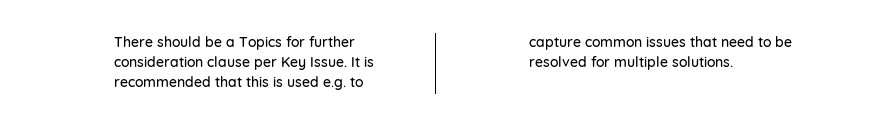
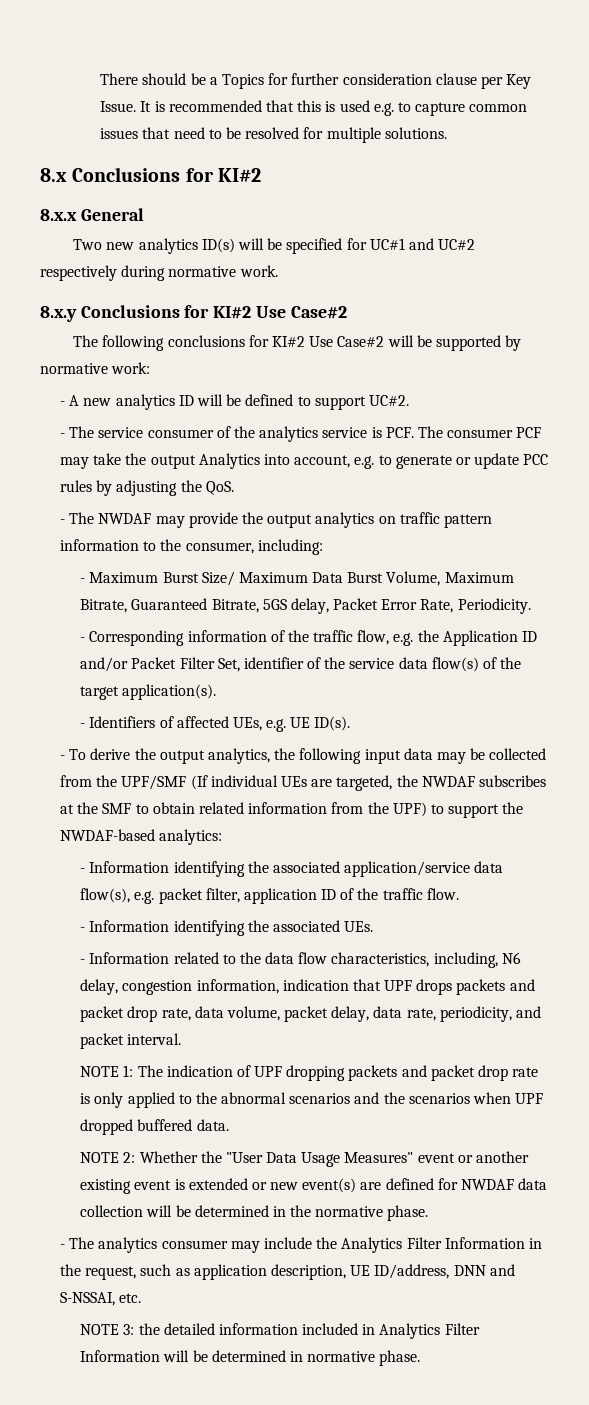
+ 8.x Conclusions for KI#2
+ 8.x.x General
+ Two new analytics ID(s) will be specified for UC#1 and UC#2 respectively during normative work.
+ 8.x.y Conclusions for KI#2 Use Case#2
+ The following conclusions for KI#2 Use Case#2 will be supported by normative work:
+ - A new analytics ID will be defined to support UC#2.
+ - The service consumer of the analytics service is PCF. The consumer PCF may take the output Analytics into account, e.g. to generate or update PCC rules by adjusting the QoS.
+ - The NWDAF may provide the output analytics on traffic pattern information to the consumer, including:
+ - Maximum Burst Size/ Maximum Data Burst Volume, Maximum Bitrate, Guaranteed Bitrate, 5GS delay, Packet Error Rate, Periodicity.
+ - Corresponding information of the traffic flow, e.g. the Application ID and/or Packet Filter Set, identifier of the service data flow(s) of the target application(s).
+ - Identifiers of affected UEs, e.g. UE ID(s).
+ - To derive the output analytics, the following input data may be collected from the UPF/SMF (If individual UEs are targeted, the NWDAF subscribes at the SMF to obtain related information from the UPF) to support the NWDAF-based analytics:
+ - Information identifying the associated application/service data flow(s), e.g. packet filter, application ID of the traffic flow.
+ - Information identifying the associated UEs.
+ - Information related to the data flow characteristics, including, N6 delay, congestion information, indication that UPF drops packets and packet drop rate, data volume, packet delay, data rate, periodicity, and packet interval.
+ NOTE 1: The indication of UPF dropping packets and packet drop rate is only applied to the abnormal scenarios and the scenarios when UPF dropped buffered data.
+ NOTE 2: Whether the "User Data Usage Measures" event or another existing event is extended or new event(s) are defined for NWDAF data collection will be determined in the normative phase.
+ - The analytics consumer may include the Analytics Filter Information in the request, such as application description, UE ID/address, DNN and S-NSSAI, etc.
+ NOTE 3: the detailed information included in Analytics Filter Information will be determined in normative phase.

